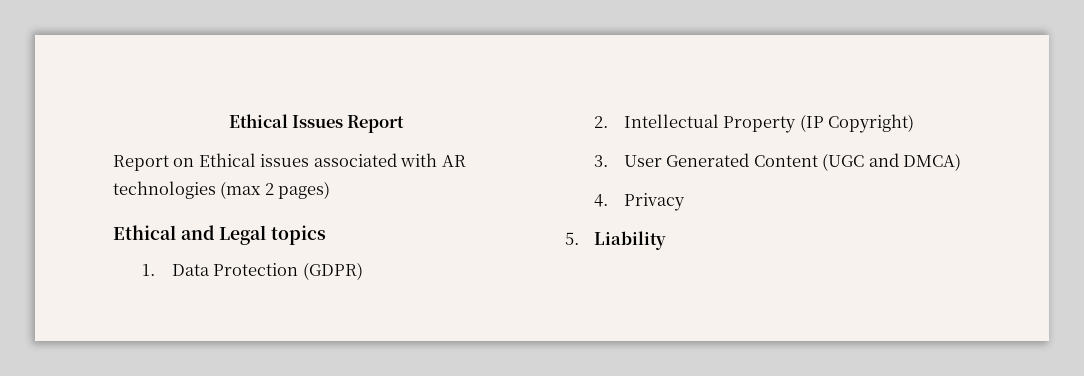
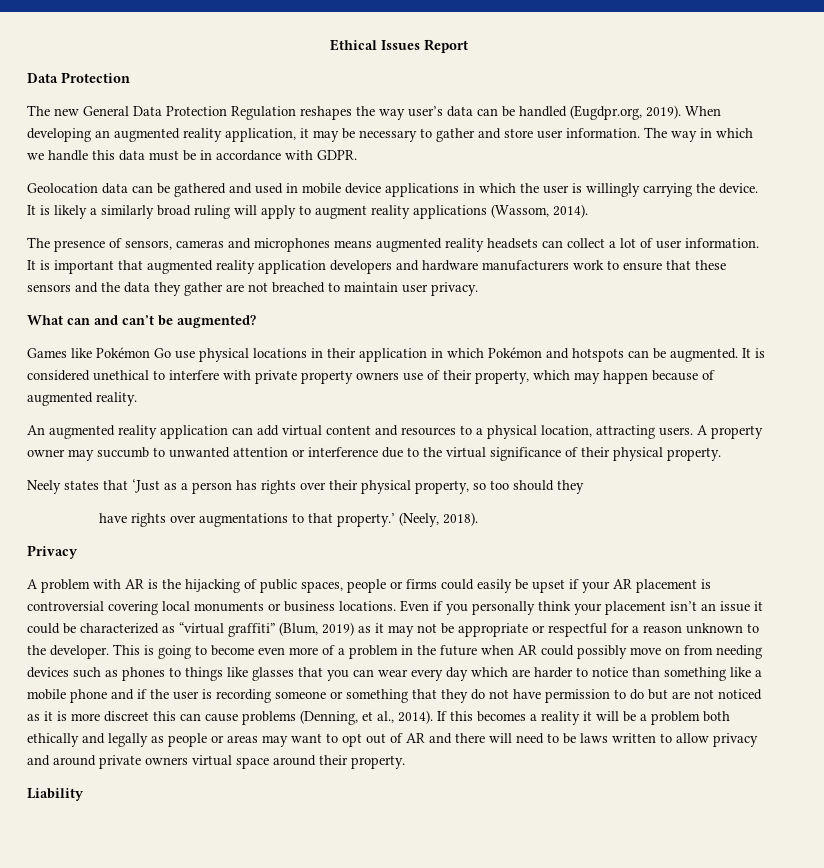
  Ethical Issues Report
- Report on Ethical issues associated with AR technologies (max 2 pages)
- Ethical and Legal topics
- 1. Data Protection (GDPR)
- 2. Intellectual Property (IP Copyright)
- 3. User Generated Content (UGC and DMCA)
- 4. Privacy
- 5. Liability
+ Data Protection
+ The new General Data Protection Regulation reshapes the way user’s data can be handled (Eugdpr.org, 2019). When developing an augmented reality application, it may be necessary to gather and store user information. The way in which we handle this data must be in accordance with GDPR.
+ Geolocation data can be gathered and used in mobile device applications in which the user is willingly carrying the device. It is likely a similarly broad ruling will apply to augment reality applications (Wassom, 2014).
+ The presence of sensors, cameras and microphones means augmented reality headsets can collect a lot of user information. It is important that augmented reality application developers and hardware manufacturers work to ensure that these sensors and the data they gather are not breached to maintain user privacy.
+ What can and can’t be augmented?
+ Games like Pokémon Go use physical locations in their application in which Pokémon and hotspots can be augmented. It is considered unethical to interfere with private property owners use of their property, which may happen because of augmented reality.
+ An augmented reality application can add virtual content and resources to a physical location, attracting users. A property owner may succumb to unwanted attention or interference due to the virtual significance of their physical property.
+ Neely states that ‘Just as a person has rights over their physical property, so too should they
+ have rights over augmentations to that property.’ (Neely, 2018).
+ Privacy
+ A problem with AR is the hijacking of public spaces, people or firms could easily be upset if your AR placement is controversial covering local monuments or business locations. Even if you personally think your placement isn’t an issue it could be characterized as “virtual graffiti” (Blum, 2019) as it may not be appropriate or respectful for a reason unknown to the developer. This is going to become even more of a problem in the future when AR could possibly move on from needing devices such as phones to things like glasses that you can wear every day which are harder to notice than something like a mobile phone and if the user is recording someone or something that they do not have permission to do but are not noticed as it is more discreet this can cause problems (Denning, et al., 2014). If this becomes a reality it will be a problem both ethically and legally as people or areas may want to opt out of AR and there will need to be laws written to allow privacy and around private owners virtual space around their property.
+ Liability

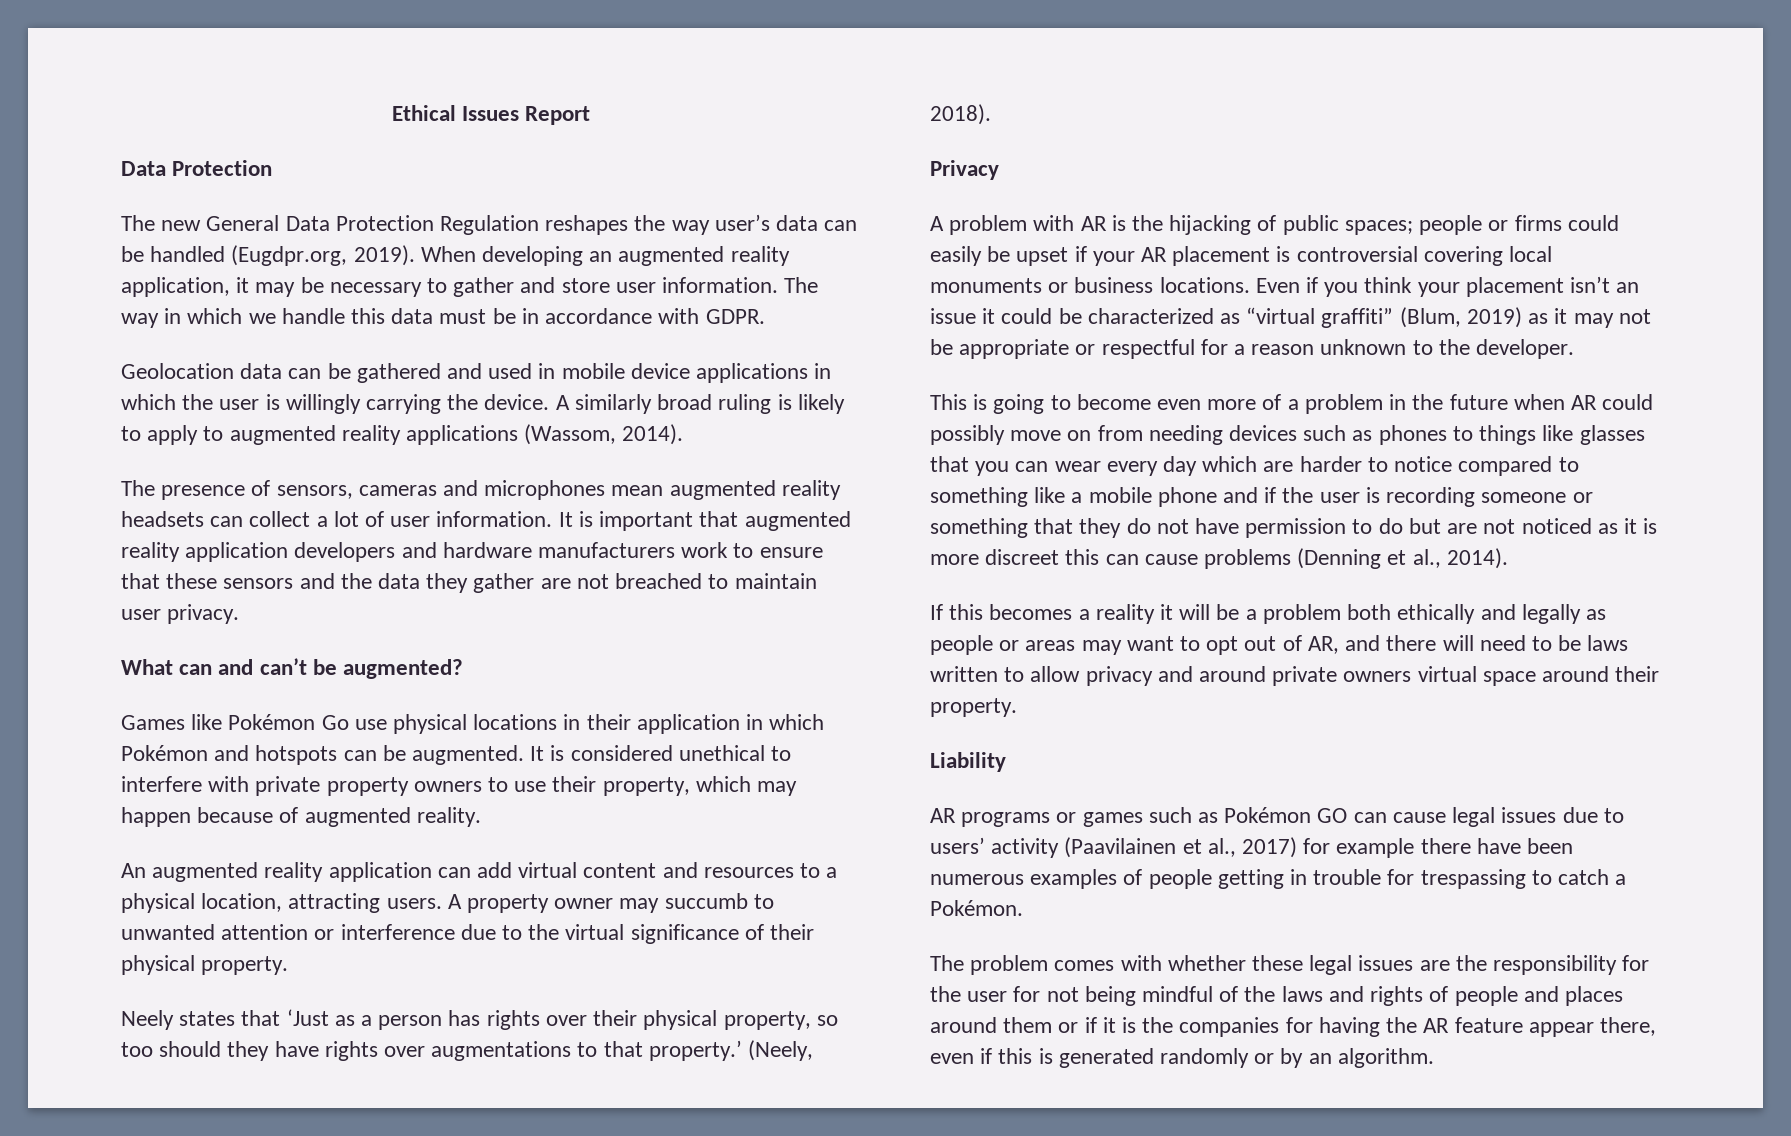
- It is likely a similarly broad ruling will apply to augment reality applications (Wassom, 2014).
+ A similarly broad ruling is likely to apply to augmented reality applications (Wassom, 2014).
- The presence of sensors, cameras and microphones means augmented reality headsets can collect a lot of user information.
+ The presence of sensors, cameras and microphones mean augmented reality headsets can collect a lot of user information.
- It is considered unethical to interfere with private property owners use of their property, which may happen because of augmented reality.
+ It is considered unethical to interfere with private property owners to use their property, which may happen because of augmented reality.
- Neely states that ‘Just as a person has rights over their physical property, so too should they
- have rights over augmentations to that property.’
+ Neely states that ‘Just as a person has rights over their physical property, so too should they have rights over augmentations to that property.’
- A problem with AR is the hijacking of public spaces, people or firms could easily be upset if your AR placement is controversial covering local monuments or business locations.
+ A problem with AR is the hijacking of public spaces; people or firms could easily be upset if your AR placement is controversial covering local monuments or business locations.
- Even if you personally think your placement isn’t an issue it could be characterized as “virtual graffiti” (Blum, 2019) as it may not be appropriate or respectful for a reason unknown to the developer. This is going to become even more of a problem in the future when AR could possibly move on from needing devices such as phones to things like glasses that you can wear every day which are harder to notice than something like a mobile phone and if the user is recording someone or something that they do not have permission to do but are not noticed as it is more discreet this can cause problems (Denning, et al., 2014). If this becomes a reality it will be a problem both ethically and legally as people or areas may want to opt out of AR and there will need to be laws written to allow privacy and around private owners virtual space around their property.
+ Even if you think your placement isn’t an issue it could be characterized as “virtual graffiti” (Blum, 2019) as it may not be appropriate or respectful for a reason unknown to the developer.
+ This is going to become even more of a problem in the future when AR could possibly move on from needing devices such as phones to things like glasses that you can wear every day which are harder to notice compared to something like a mobile phone and if the user is recording someone or something that they do not have permission to do but are not noticed as it is more discreet this can cause problems (Denning et al., 2014).
+ If this becomes a reality it will be a problem both ethically and legally as people or areas may want to opt out of AR, and there will need to be laws written to allow privacy and around private owners virtual space around their property.
+ AR programs or games such as Pokémon GO can cause legal issues due to users’ activity (Paavilainen et al., 2017) for example there have been numerous examples of people getting in trouble for trespassing to catch a Pokémon.
+ The problem comes with whether these legal issues are the responsibility for the user for not being mindful of the laws and rights of people and places around them or if it is the companies for having the AR feature appear there, even if this is generated randomly or by an algorithm.

